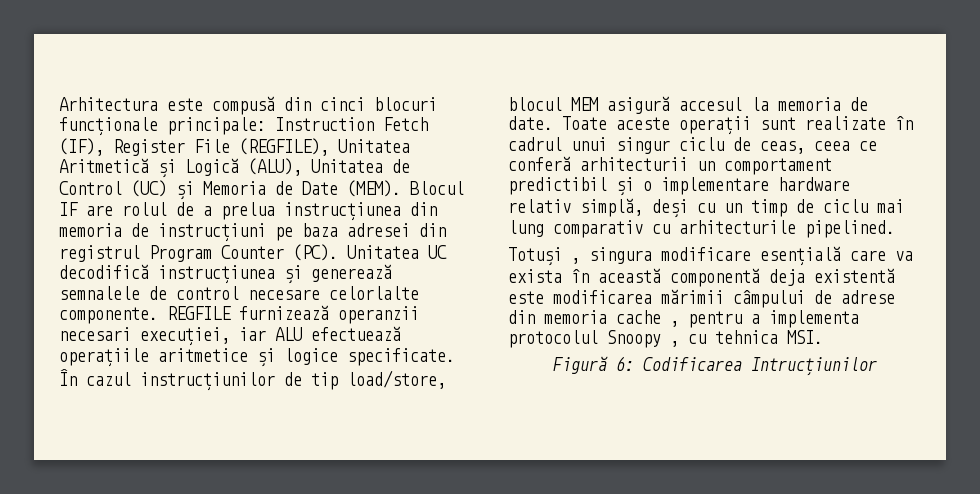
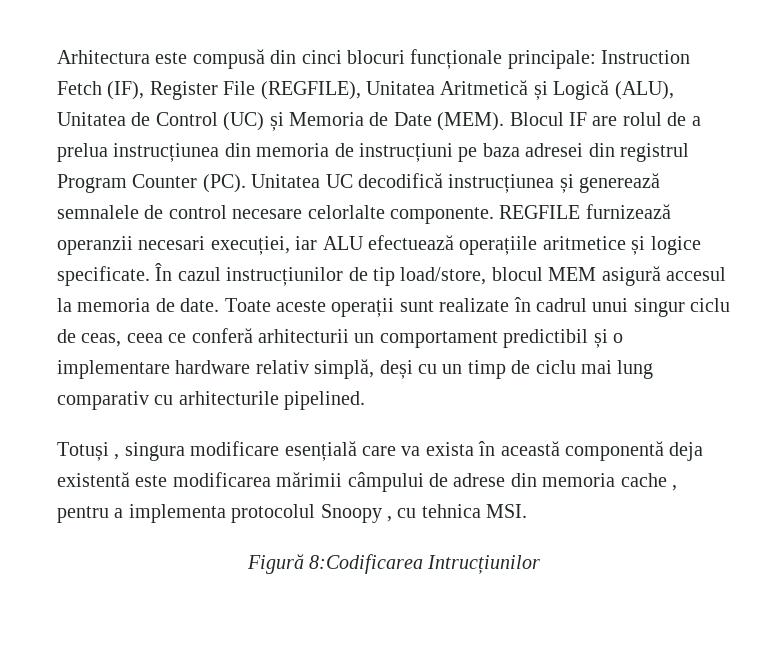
- Figură 6: Codificarea Intrucțiunilor
+ Figură 8:Codificarea Intrucțiunilor

